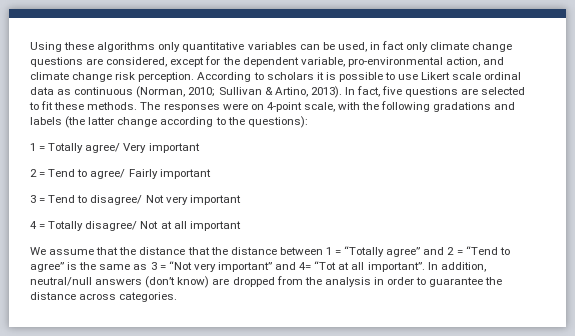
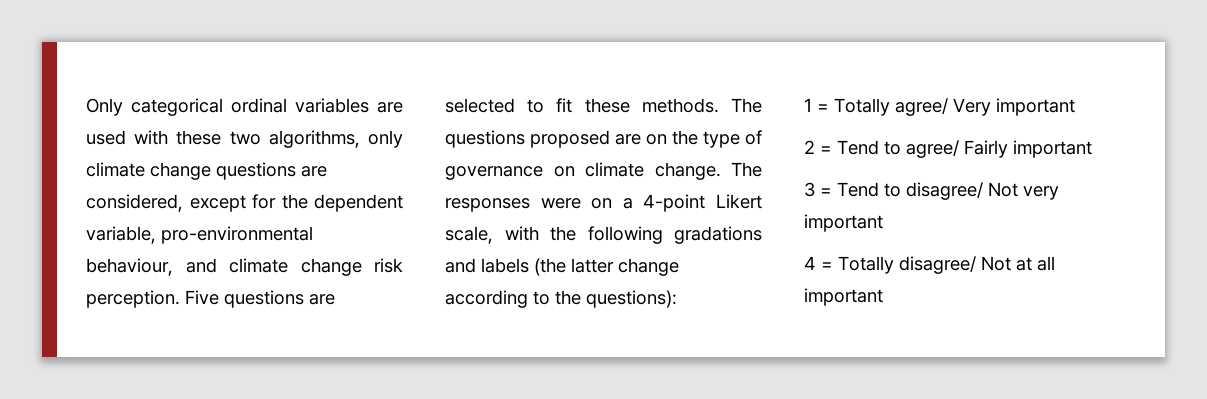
- Using these algorithms only quantitative variables can be used, in fact only climate change questions are considered, except for the dependent variable, pro-environmental action, and climate change risk perception.
+ Only categorical ordinal variables are used with these two algorithms, only climate change questions are considered, except for the dependent variable, pro-environmental behaviour, and climate change risk perception.
- According to scholars it is possible to use Likert scale ordinal data as continuous (Norman, 2010; Sullivan & Artino, 2013). In fact, five questions are selected to fit these methods.
+ Five questions are selected to fit these methods.
- The responses were on 4-point scale, with the following gradations and labels (the latter change according to the questions):
+ The questions proposed are on the type of governance on climate change. The responses were on a 4-point Likert scale, with the following gradations and labels (the latter change according to the questions):
- We assume that the distance that the distance between 1 = “Totally agree” and 2 = “Tend to agree” is the same as 3 = “Not very important” and 4= “Tot at all important”. In addition, neutral/null answers (don’t know) are dropped from the analysis in order to guarantee the distance across categories.

